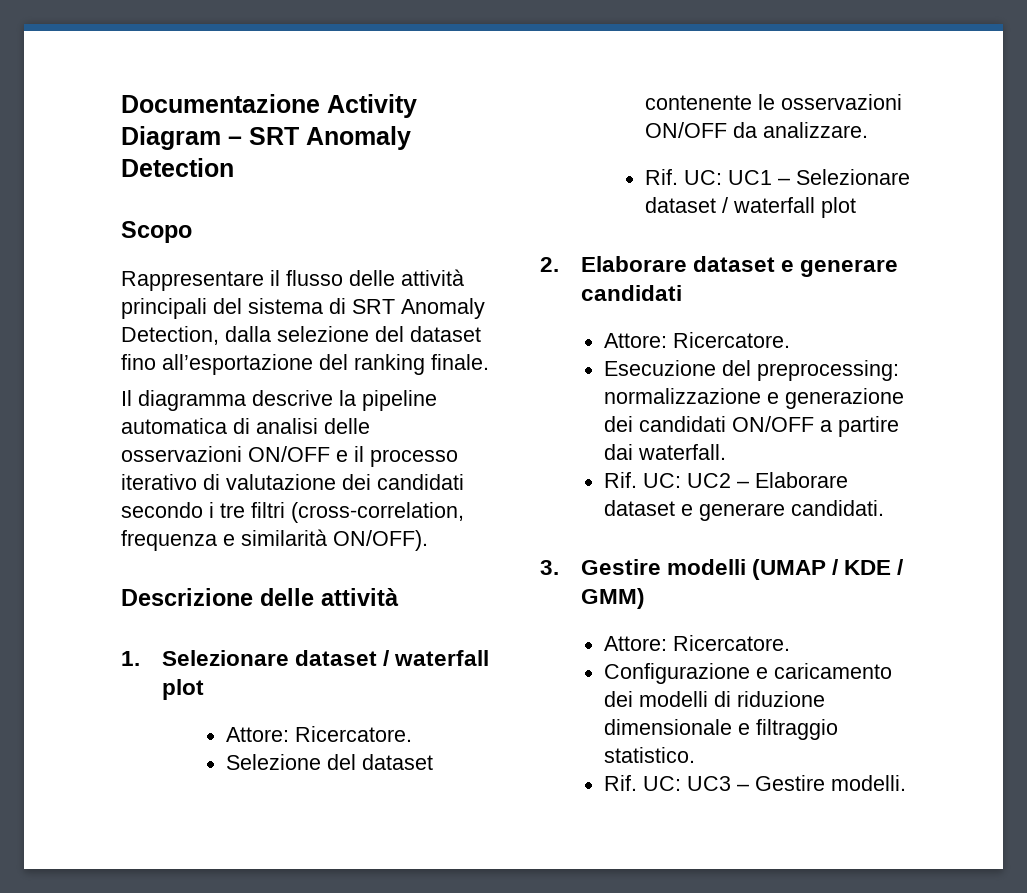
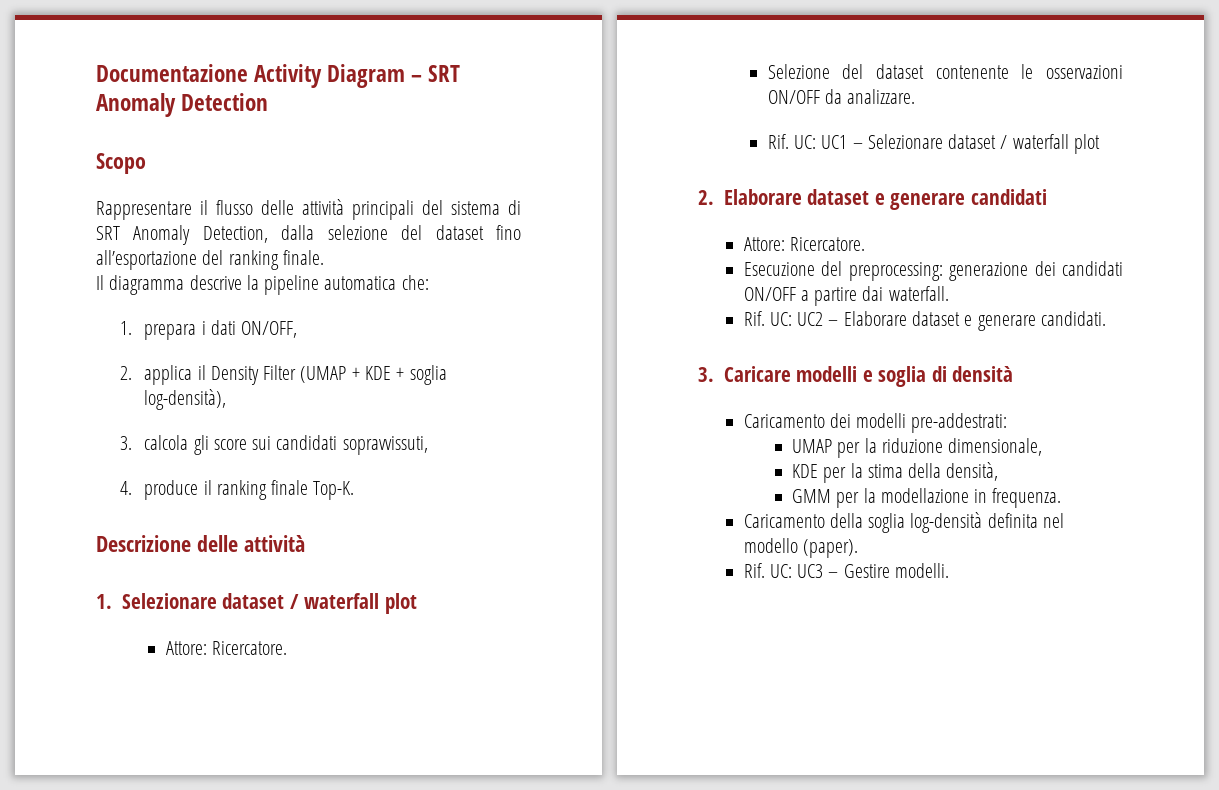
- Il diagramma descrive la pipeline automatica di analisi delle osservazioni ON/OFF e il processo iterativo di valutazione dei candidati secondo i tre filtri (cross-correlation, frequenza e similarità ON/OFF).
+ Il diagramma descrive la pipeline automatica che:
+ 1. prepara i dati ON/OFF,
+ 2. applica il Density Filter (UMAP + KDE + soglia log-densità),
+ 3. calcola gli score sui candidati sopravvissuti,
+ 4. produce il ranking finale Top-K.
- Esecuzione del preprocessing: normalizzazione e generazione dei candidati ON/OFF a partire dai waterfall.
+ Esecuzione del preprocessing: generazione dei candidati ON/OFF a partire dai waterfall.
- 3. Gestire modelli (UMAP / KDE / GMM)
- Attore: Ricercatore.
- Configurazione e caricamento dei modelli di riduzione dimensionale e filtraggio statistico.
+ 3. Caricare modelli e soglia di densità
+ Caricamento dei modelli pre-addestrati:
+ UMAP per la riduzione dimensionale,
+ KDE per la stima della densità,
+ GMM per la modellazione in frequenza.
+ Caricamento della soglia log-densità definita nel modello (paper).

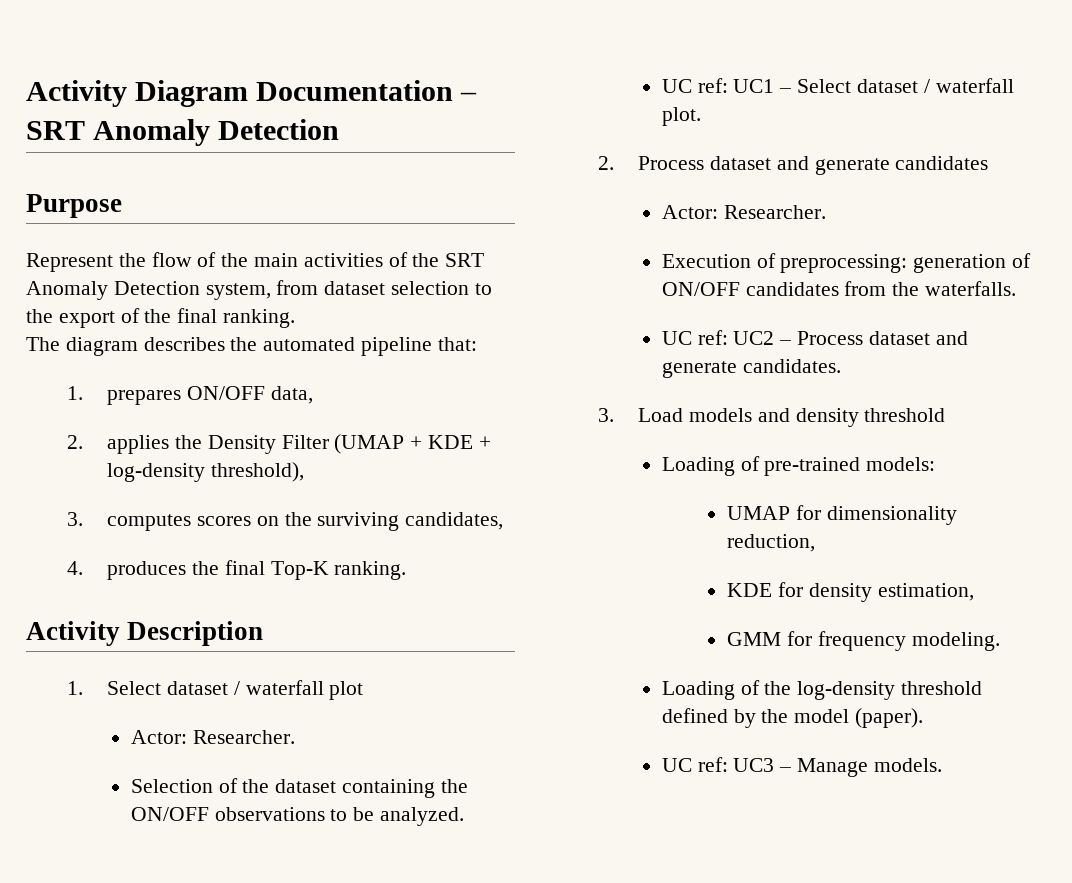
- Documentazione Activity Diagram – SRT Anomaly Detection
+ Activity Diagram Documentation – SRT Anomaly Detection
- Scopo
- Rappresentare il flusso delle attività principali del sistema di SRT Anomaly Detection, dalla selezione del dataset fino all’esportazione del ranking finale.
- Il diagramma descrive la pipeline automatica che:
- 1. prepara i dati ON/OFF,
- 2. applica il Density Filter (UMAP + KDE + soglia log-densità),
- 3. calcola gli score sui candidati sopravvissuti,
- 4. produce il ranking finale Top-K.
- Descrizione delle attività
- 1. Selezionare dataset / waterfall plot
- Attore: Ricercatore.
- Selezione del dataset contenente le osservazioni ON/OFF da analizzare.
- Rif. UC: UC1 – Selezionare dataset / waterfall plot
- 2. Elaborare dataset e generare candidati
- Attore: Ricercatore.
- Esecuzione del preprocessing: generazione dei candidati ON/OFF a partire dai waterfall.
- Rif. UC: UC2 – Elaborare dataset e generare candidati.
- 3. Caricare modelli e soglia di densità
- Caricamento dei modelli pre-addestrati:
- UMAP per la riduzione dimensionale,
- KDE per la stima della densità,
- GMM per la modellazione in frequenza.
- Caricamento della soglia log-densità definita nel modello (paper).
- Rif. UC: UC3 – Gestire modelli.
+ Purpose
+ Represent the flow of the main activities of the SRT Anomaly Detection system, from dataset selection to the export of the final ranking.
+ The diagram describes the automated pipeline that:
+ 1. prepares ON/OFF data,
+ 2. applies the Density Filter (UMAP + KDE + log-density threshold),
+ 3. computes scores on the surviving candidates,
+ 4. produces the final Top-K ranking.
+ Activity Description
+ 1. Select dataset / waterfall plot
+ Actor: Researcher.
+ Selection of the dataset containing the ON/OFF observations to be analyzed.
+ UC ref: UC1 – Select dataset / waterfall plot.
+ 2. Process dataset and generate candidates
+ Actor: Researcher.
+ Execution of preprocessing: generation of ON/OFF candidates from the waterfalls.
+ UC ref: UC2 – Process dataset and generate candidates.
+ 3. Load models and density threshold
+ Loading of pre-trained models:
+ UMAP for dimensionality reduction,
+ KDE for density estimation,
+ GMM for frequency modeling.
+ Loading of the log-density threshold defined by the model (paper).
+ UC ref: UC3 – Manage models.

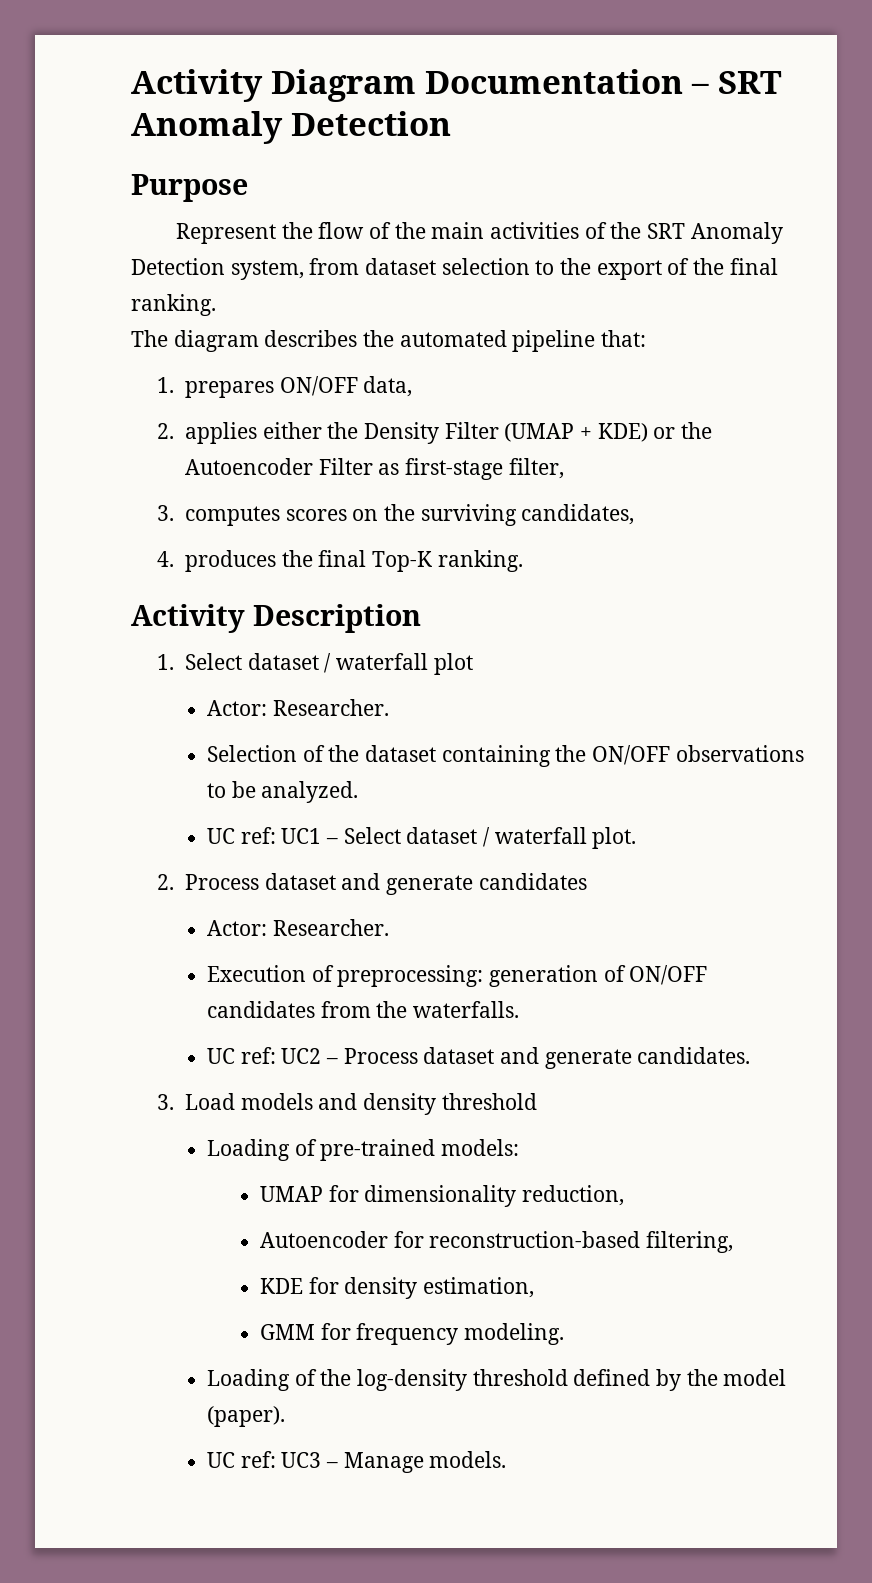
- 2. applies the Density Filter (UMAP + KDE + log-density threshold),
+ 2. applies either the Density Filter (UMAP + KDE) or the Autoencoder Filter as first-stage filter,
+ Autoencoder for reconstruction-based filtering,

